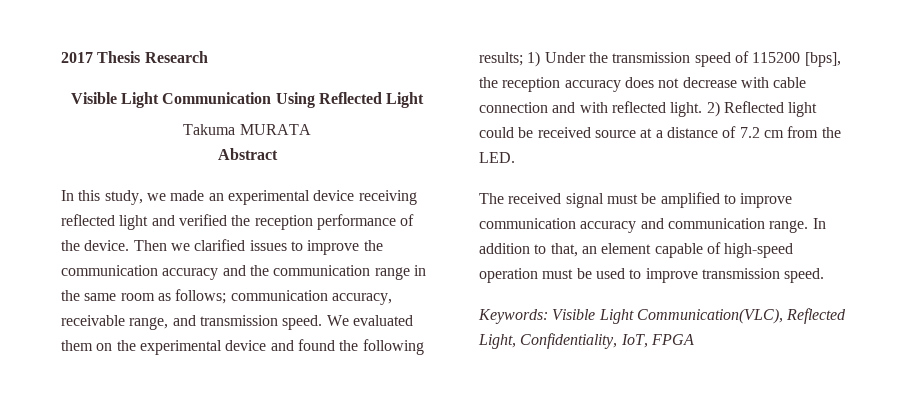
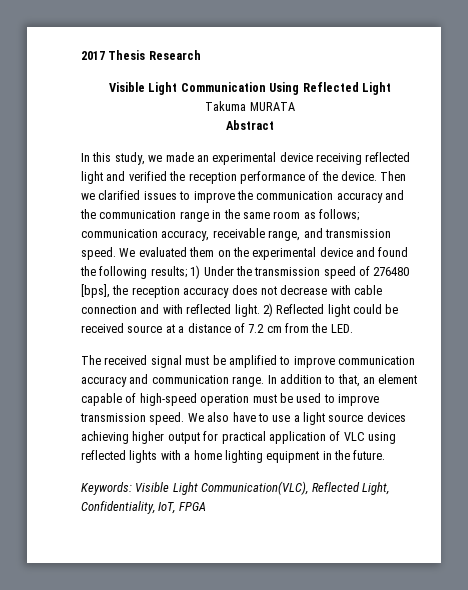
- We evaluated them on the experimental device and found the following results; 1) Under the transmission speed of 115200 [bps], the reception accuracy does not decrease with cable connection and with reflected light.
+ We evaluated them on the experimental device and found the following results; 1) Under the transmission speed of 276480 [bps], the reception accuracy does not decrease with cable connection and with reflected light.
+ We also have to use a light source devices achieving higher output for practical application of VLC using reflected lights with a home lighting equipment in the future.

